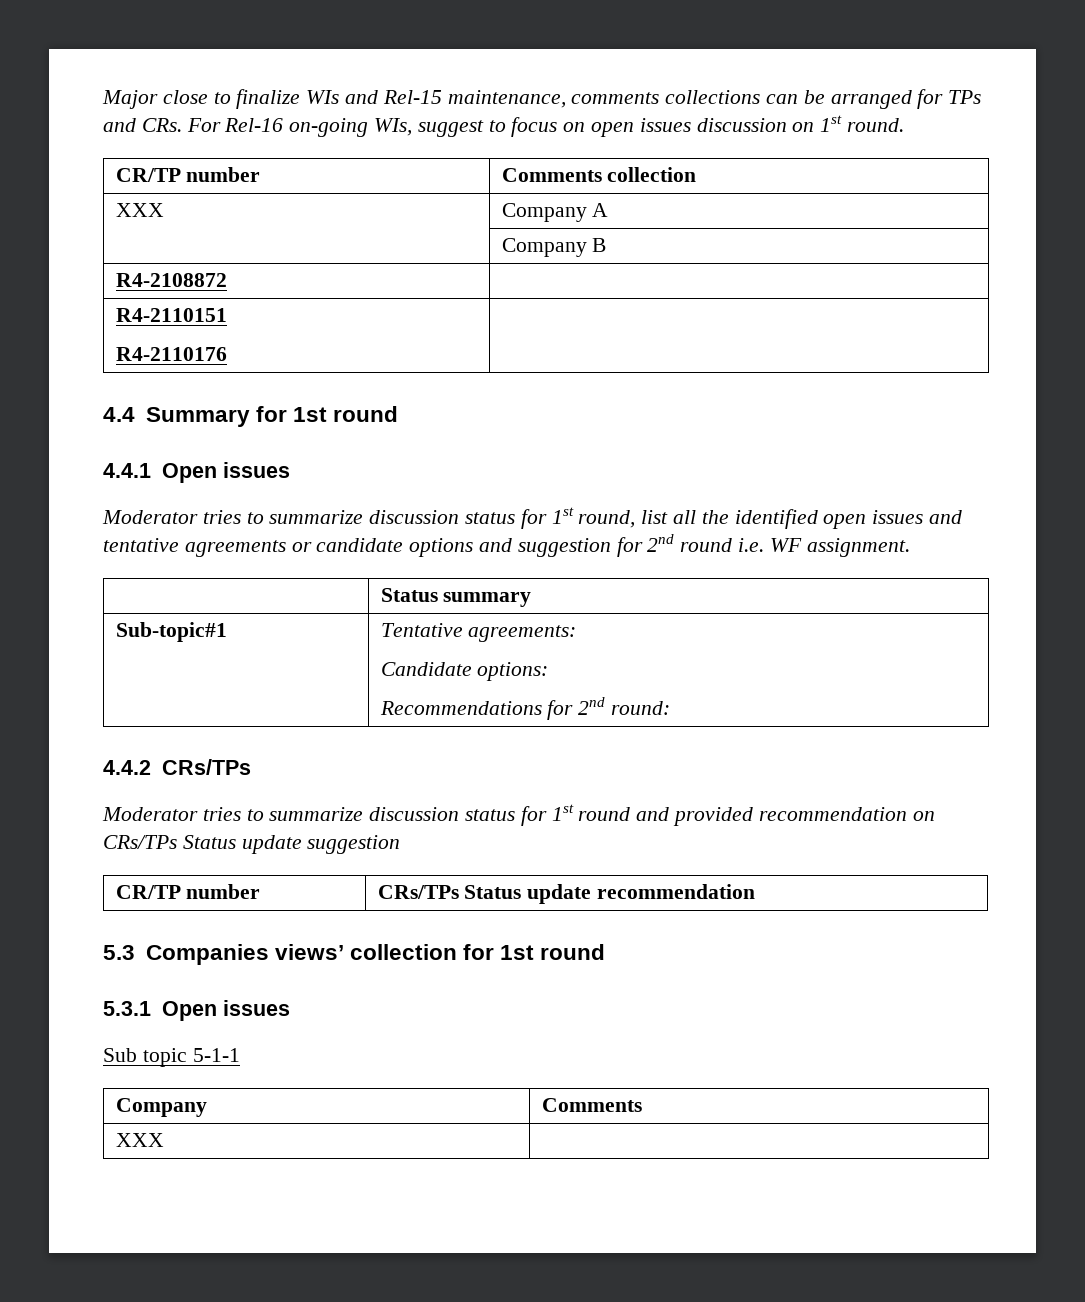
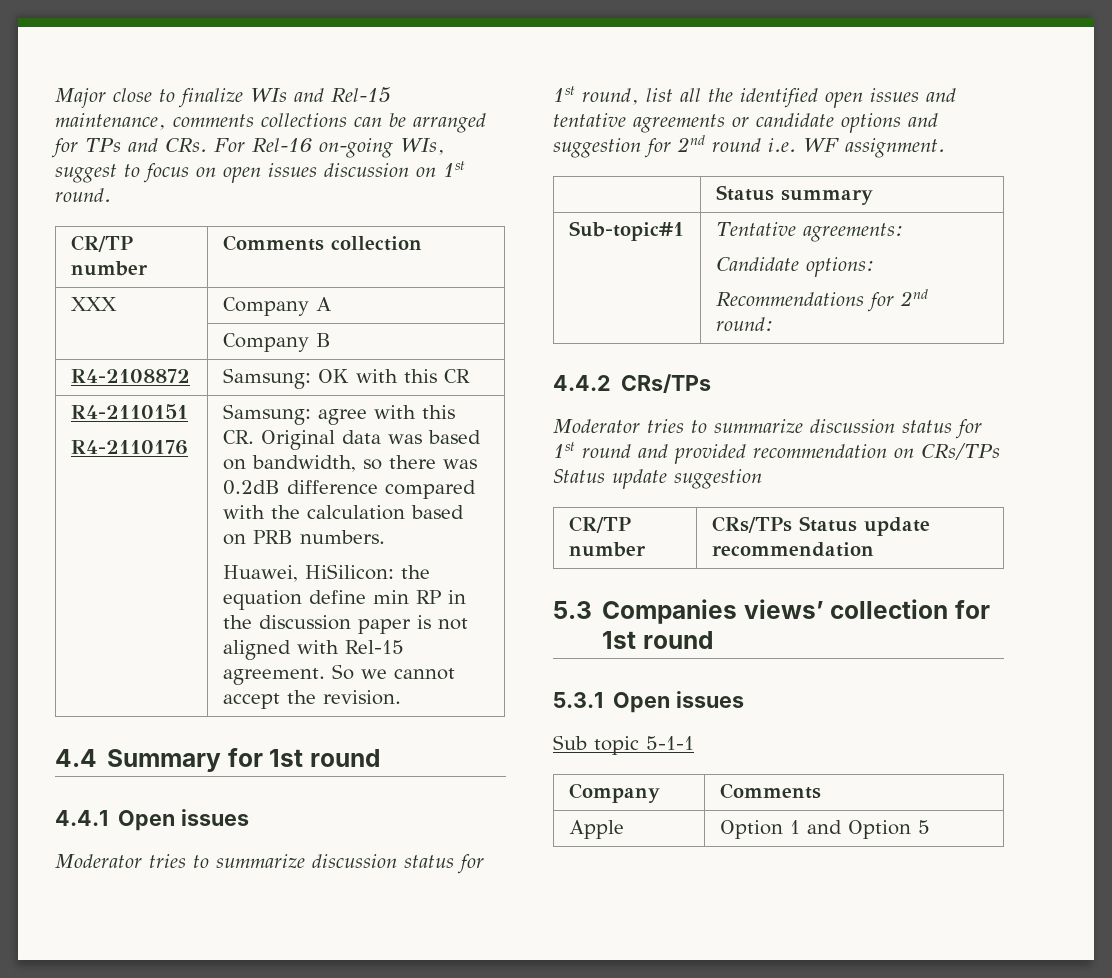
- R4-2108872 |
+ R4-2108872 | Samsung: OK with this CR
  R4-2110151
- R4-2110176 |
+ R4-2110176 | Samsung: agree with this CR. Original data was based on bandwidth, so there was 0.2dB difference compared with the calculation based on PRB numbers.
+ Huawei, HiSilicon: the equation define min RP in the discussion paper is not aligned with Rel-15 agreement. So we cannot accept the revision.
  Company | Comments
- XXX |
+ Apple | Option 1 and Option 5

